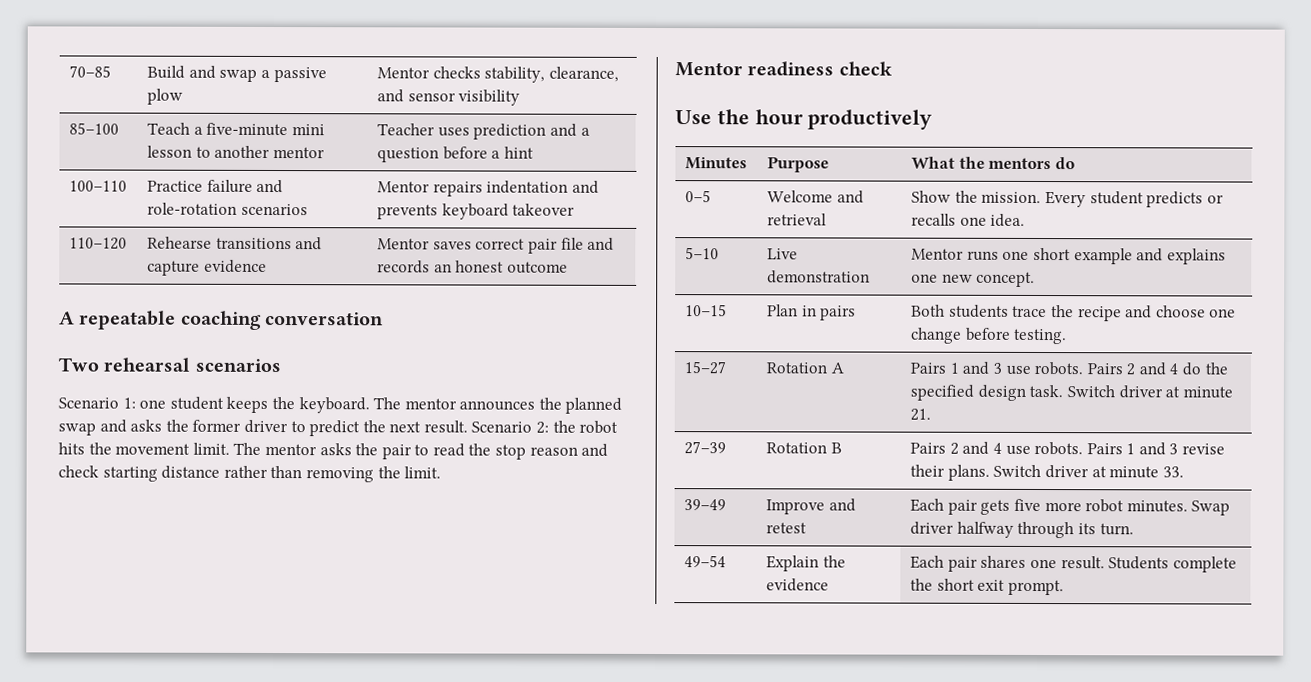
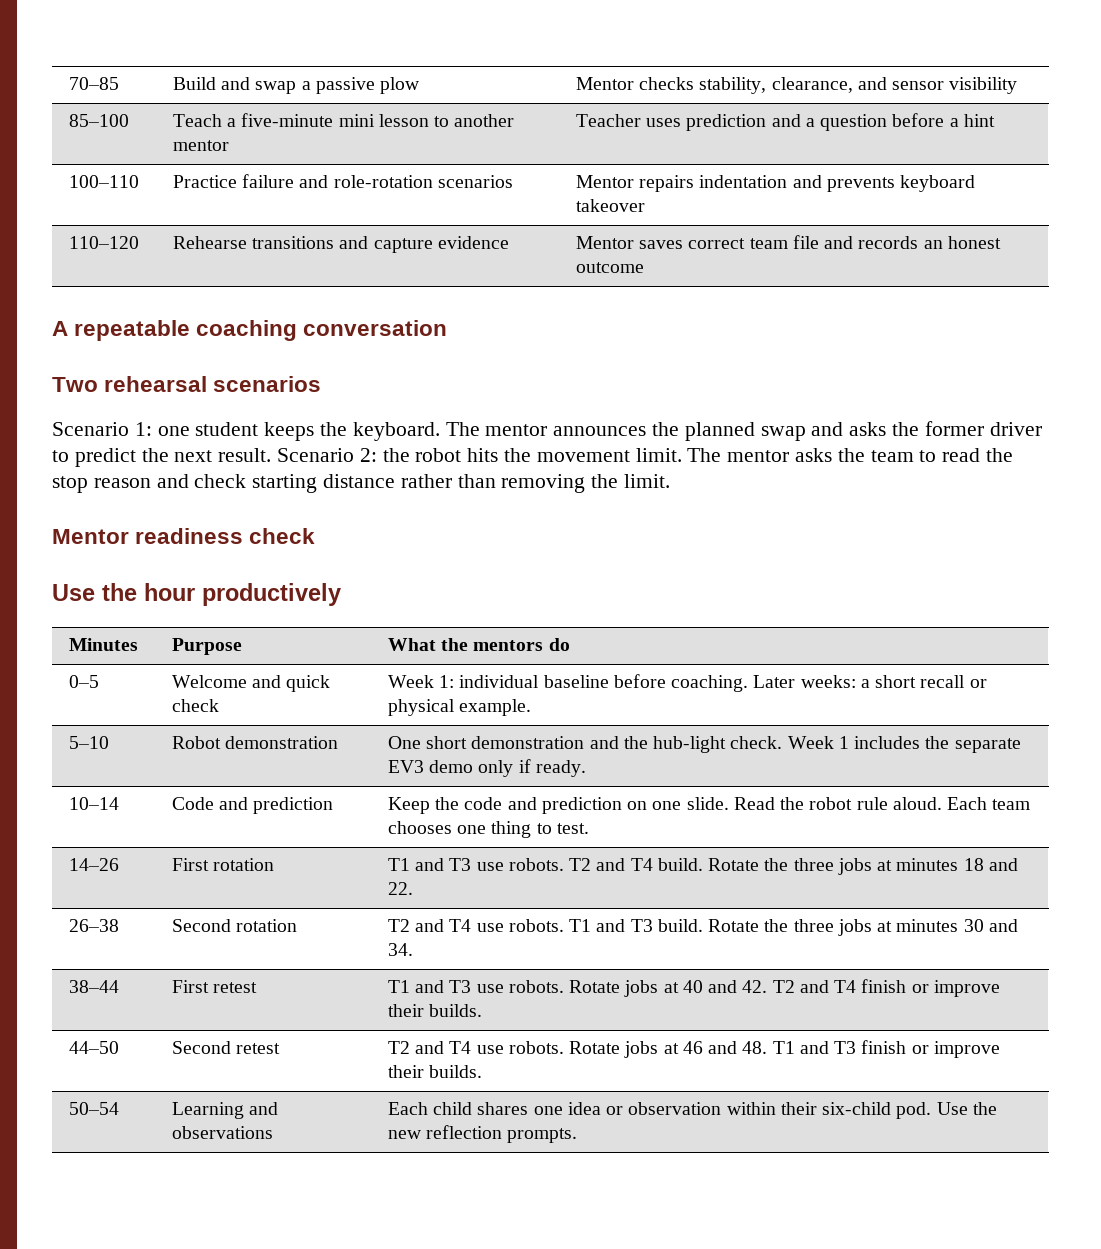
- 110–120 | Rehearse transitions and capture evidence | Mentor saves correct pair file and records an honest outcome
+ 110–120 | Rehearse transitions and capture evidence | Mentor saves correct team file and records an honest outcome
- The mentor asks the pair to read the stop reason and check starting distance rather than removing the limit.
+ The mentor asks the team to read the stop reason and check starting distance rather than removing the limit.
- 0–5 | Welcome and retrieval | Show the mission. Every student predicts or recalls one idea.
+ 0–5 | Welcome and quick check | Week 1: individual baseline before coaching. Later weeks: a short recall or physical example.
- 5–10 | Live demonstration | Mentor runs one short example and explains one new concept.
- 10–15 | Plan in pairs | Both students trace the recipe and choose one change before testing.
- 15–27 | Rotation A | Pairs 1 and 3 use robots. Pairs 2 and 4 do the specified design task. Switch driver at minute 21.
- 27–39 | Rotation B | Pairs 2 and 4 use robots. Pairs 1 and 3 revise their plans. Switch driver at minute 33.
- 39–49 | Improve and retest | Each pair gets five more robot minutes. Swap driver halfway through its turn.
- 49–54 | Explain the evidence | Each pair shares one result. Students complete the short exit prompt.
+ 5–10 | Robot demonstration | One short demonstration and the hub-light check. Week 1 includes the separate EV3 demo only if ready.
+ 10–14 | Code and prediction | Keep the code and prediction on one slide. Read the robot rule aloud. Each team chooses one thing to test.
+ 14–26 | First rotation | T1 and T3 use robots. T2 and T4 build. Rotate the three jobs at minutes 18 and 22.
+ 26–38 | Second rotation | T2 and T4 use robots. T1 and T3 build. Rotate the three jobs at minutes 30 and 34.
+ 38–44 | First retest | T1 and T3 use robots. Rotate jobs at 40 and 42. T2 and T4 finish or improve their builds.
+ 44–50 | Second retest | T2 and T4 use robots. Rotate jobs at 46 and 48. T1 and T3 finish or improve their builds.
+ 50–54 | Learning and observations | Each child shares one idea or observation within their six-child pod. Use the new reflection prompts.

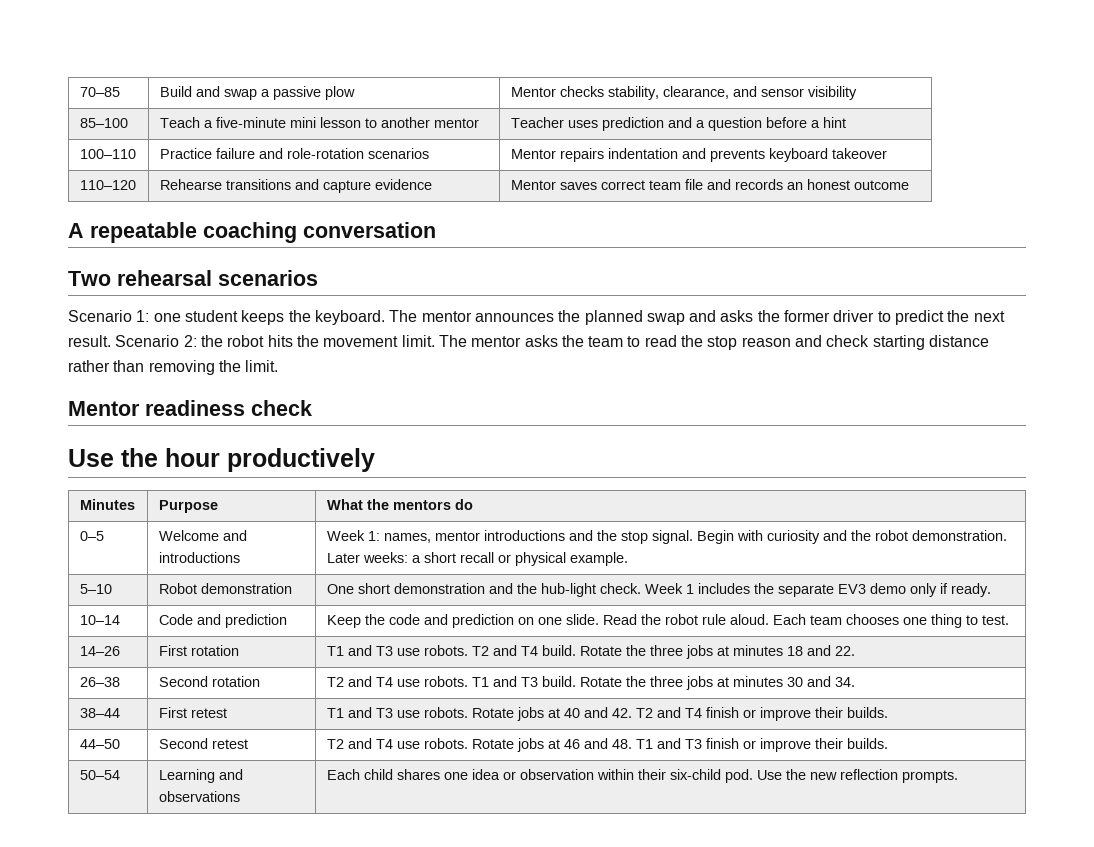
- 0–5 | Welcome and quick check | Week 1: individual baseline before coaching. Later weeks: a short recall or physical example.
+ 0–5 | Welcome and introductions | Week 1: names, mentor introductions and the stop signal. Begin with curiosity and the robot demonstration. Later weeks: a short recall or physical example.

